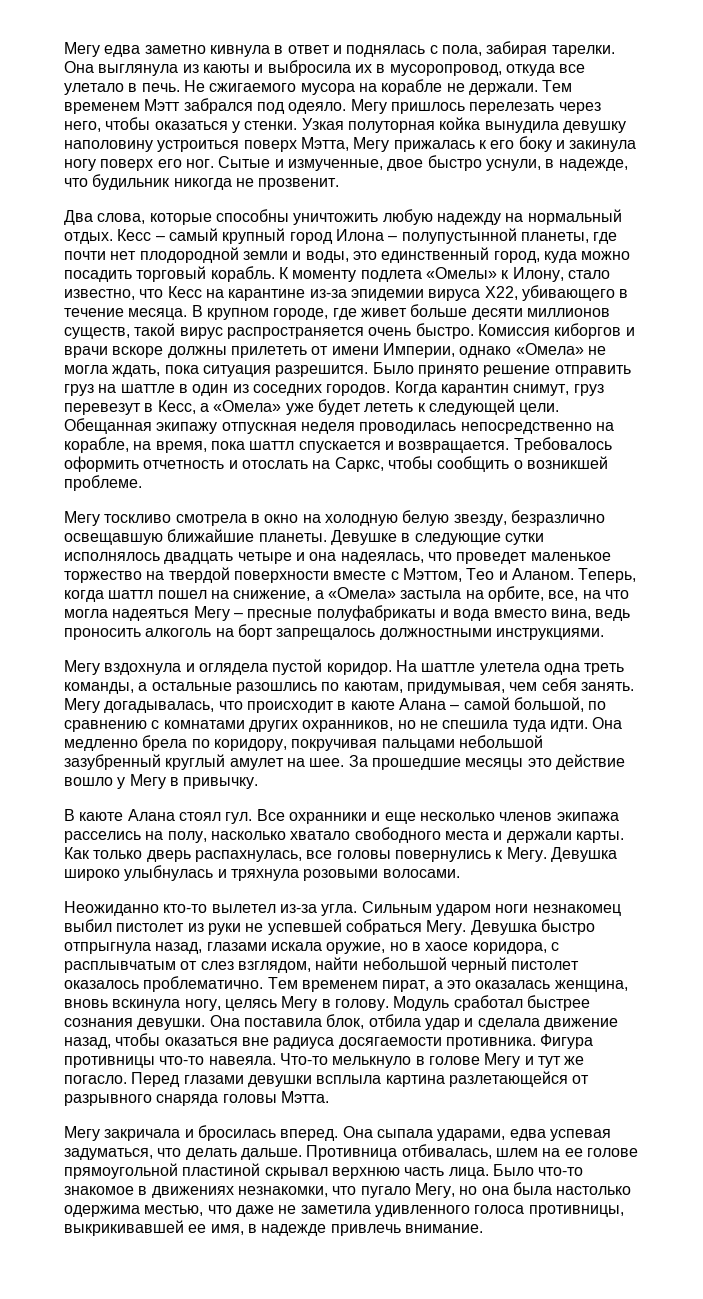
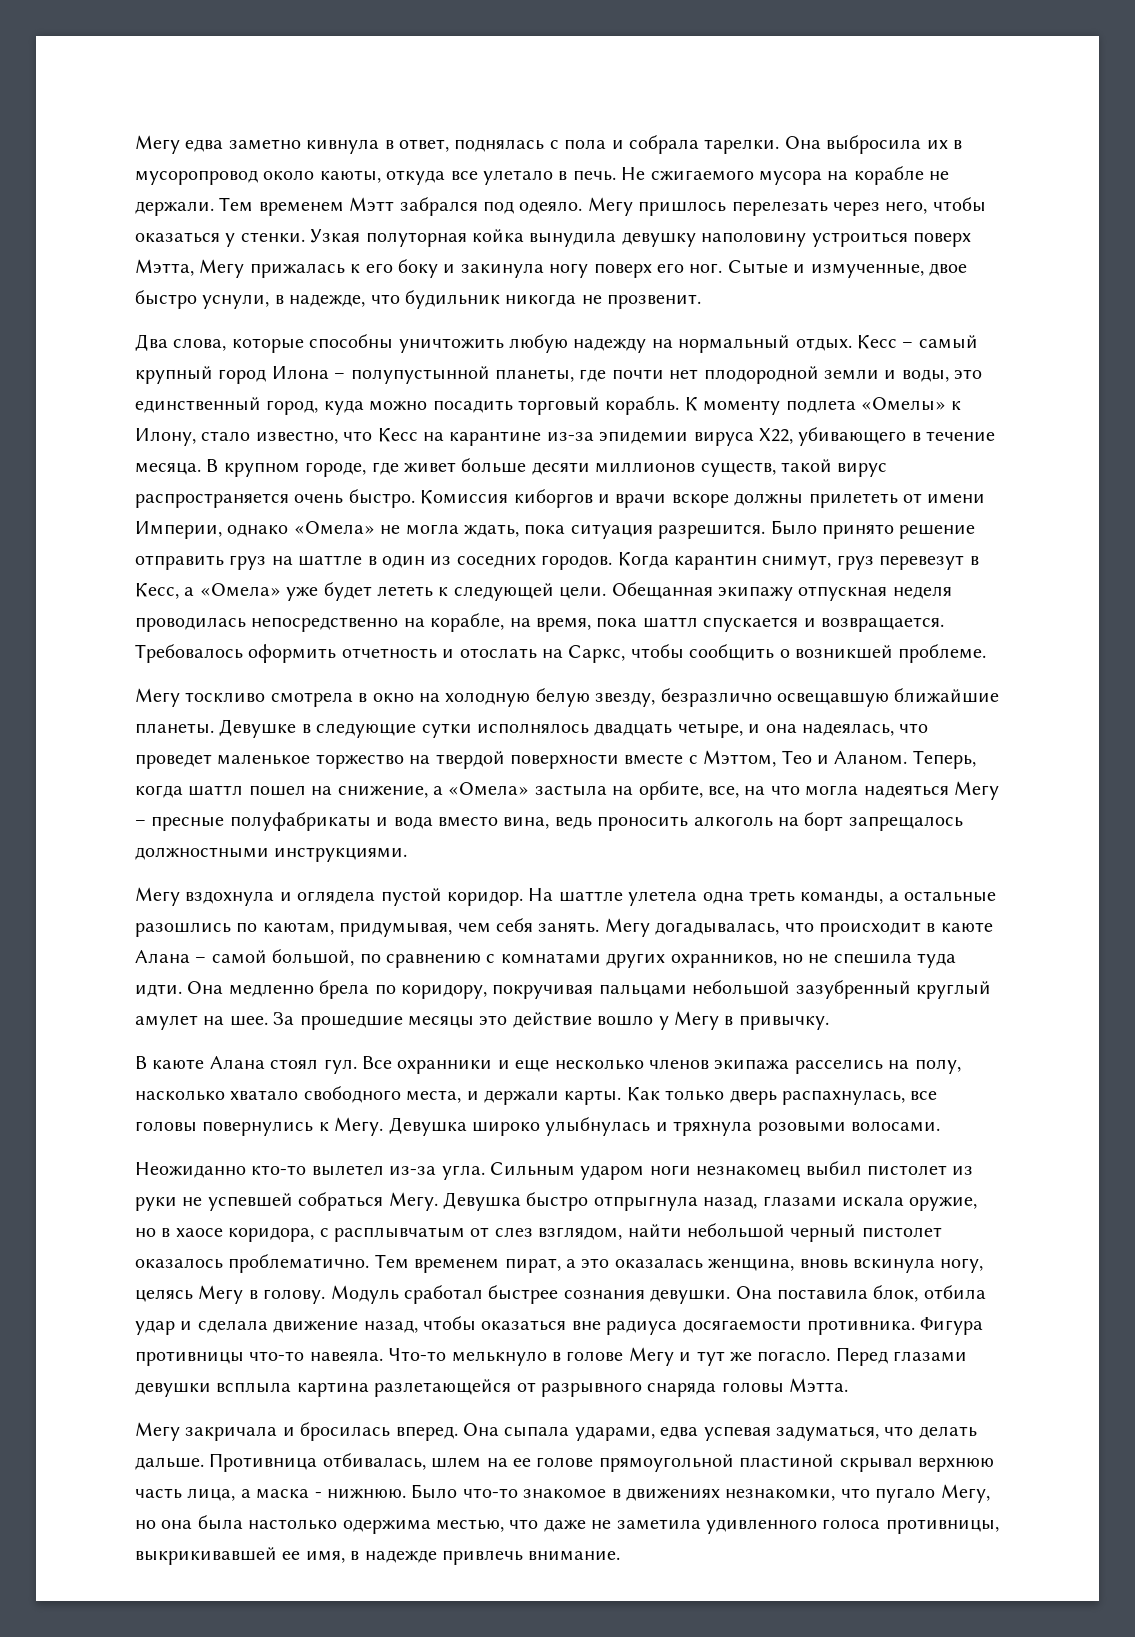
- Мегу едва заметно кивнула в ответ и поднялась с пола, забирая тарелки. Она выглянула из каюты и выбросила их в мусоропровод, откуда все улетало в печь.
+ Мегу едва заметно кивнула в ответ, поднялась с пола и собрала тарелки. Она выбросила их в мусоропровод около каюты, откуда все улетало в печь.
- Девушке в следующие сутки исполнялось двадцать четыре и она надеялась, что проведет маленькое торжество на твердой поверхности вместе с Мэттом, Тео и Аланом.
+ Девушке в следующие сутки исполнялось двадцать четыре, и она надеялась, что проведет маленькое торжество на твердой поверхности вместе с Мэттом, Тео и Аланом.
- Все охранники и еще несколько членов экипажа расселись на полу, насколько хватало свободного места и держали карты.
+ Все охранники и еще несколько членов экипажа расселись на полу, насколько хватало свободного места, и держали карты.
- Противница отбивалась, шлем на ее голове прямоугольной пластиной скрывал верхнюю часть лица.
+ Противница отбивалась, шлем на ее голове прямоугольной пластиной скрывал верхнюю часть лица, а маска - нижнюю.

